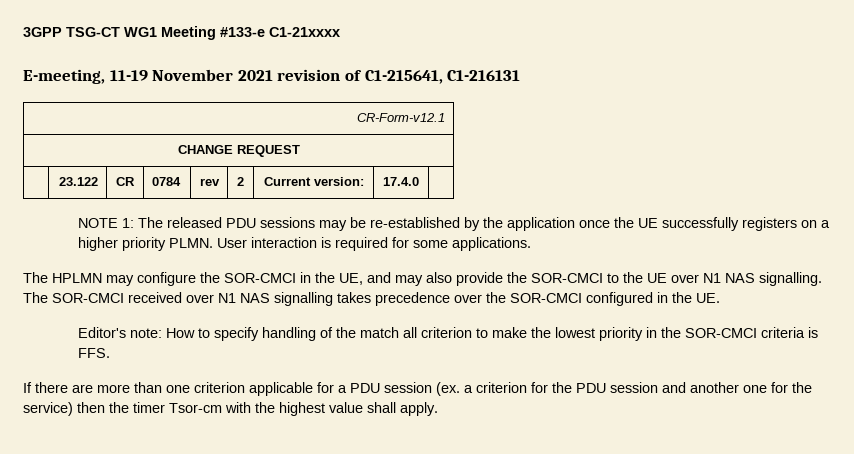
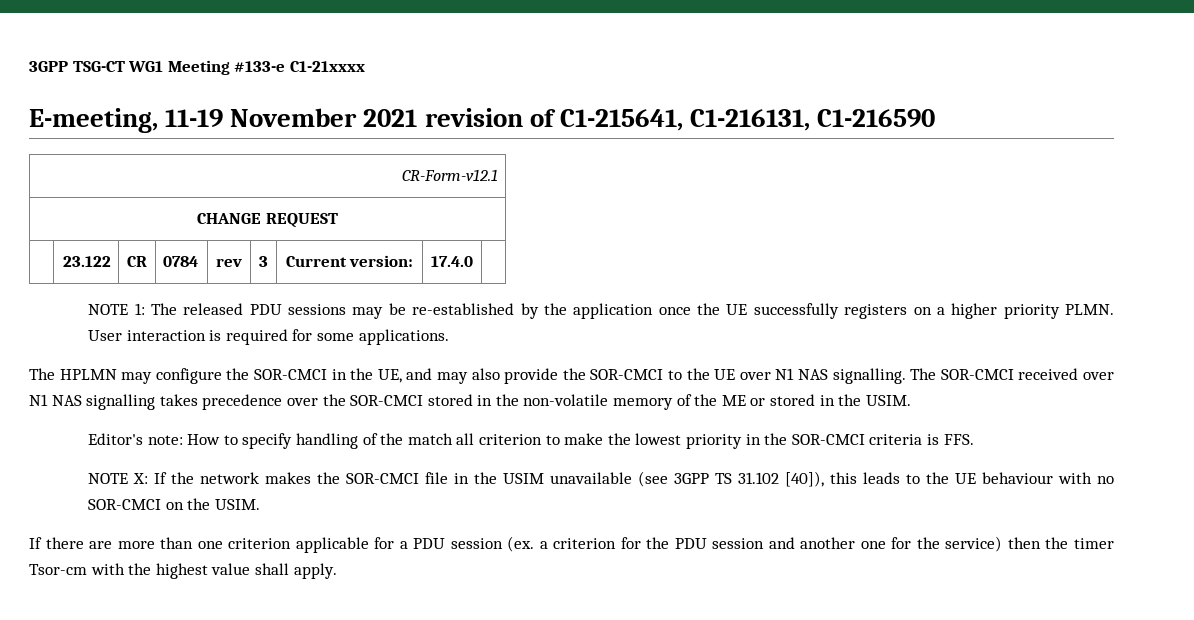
- E-meeting, 11-19 November 2021 revision of C1-215641, C1-216131
+ E-meeting, 11-19 November 2021 revision of C1-215641, C1-216131, C1-216590
- | 23.122 | CR | 0784 | rev | 2 | Current version: | 17.4.0 |
+ | 23.122 | CR | 0784 | rev | 3 | Current version: | 17.4.0 |
- The SOR-CMCI received over N1 NAS signalling takes precedence over the SOR-CMCI configured in the UE.
+ The SOR-CMCI received over N1 NAS signalling takes precedence over the SOR-CMCI stored in the non-volatile memory of the ME or stored in the USIM.
+ NOTE X: If the network makes the SOR-CMCI file in the USIM unavailable (see 3GPP TS 31.102 [40]), this leads to the UE behaviour with no SOR-CMCI on the USIM.

